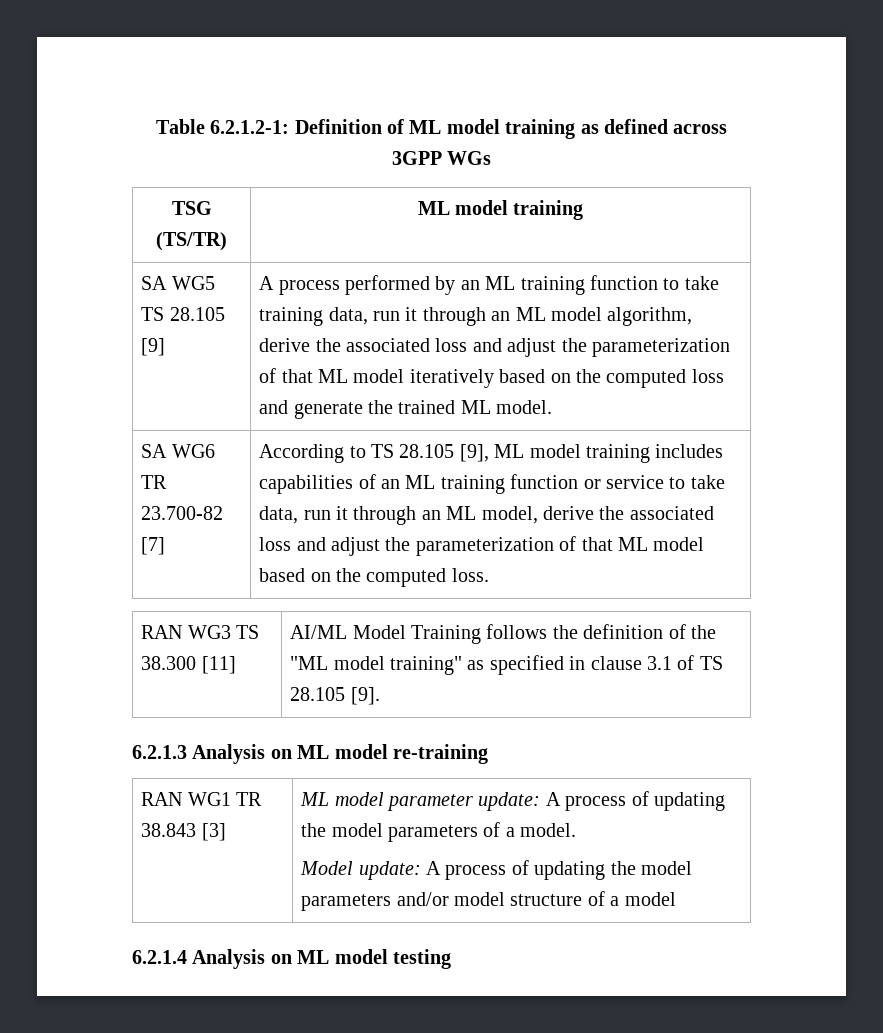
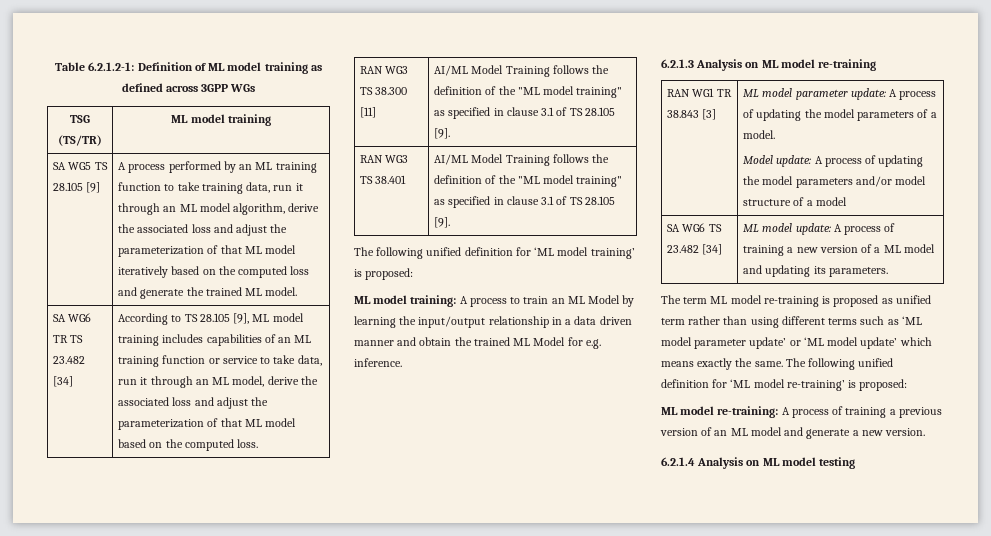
- SA WG6 TR 23.700-82 [7]
+ SA WG6 TR TS 23.482 [34]
+ RAN WG3 TS 38.401 | AI/ML Model Training follows the definition of the "ML model training" as specified in clause 3.1 of TS 28.105 [9].
+ The following unified definition for ‘ML model training’ is proposed:
+ ML model training: A process to train an ML Model by learning the input/output relationship in a data driven manner and obtain the trained ML Model for e.g. inference.
+ SA WG6 TS 23.482 [34] | ML model update: A process of training a new version of a ML model and updating its parameters.
+ The term ML model re-training is proposed as unified term rather than using different terms such as ‘ML model parameter update’ or ‘ML model update’ which means exactly the same. The following unified definition for ‘ML model re-training’ is proposed:
+ ML model re-training: A process of training a previous version of an ML model and generate a new version.

